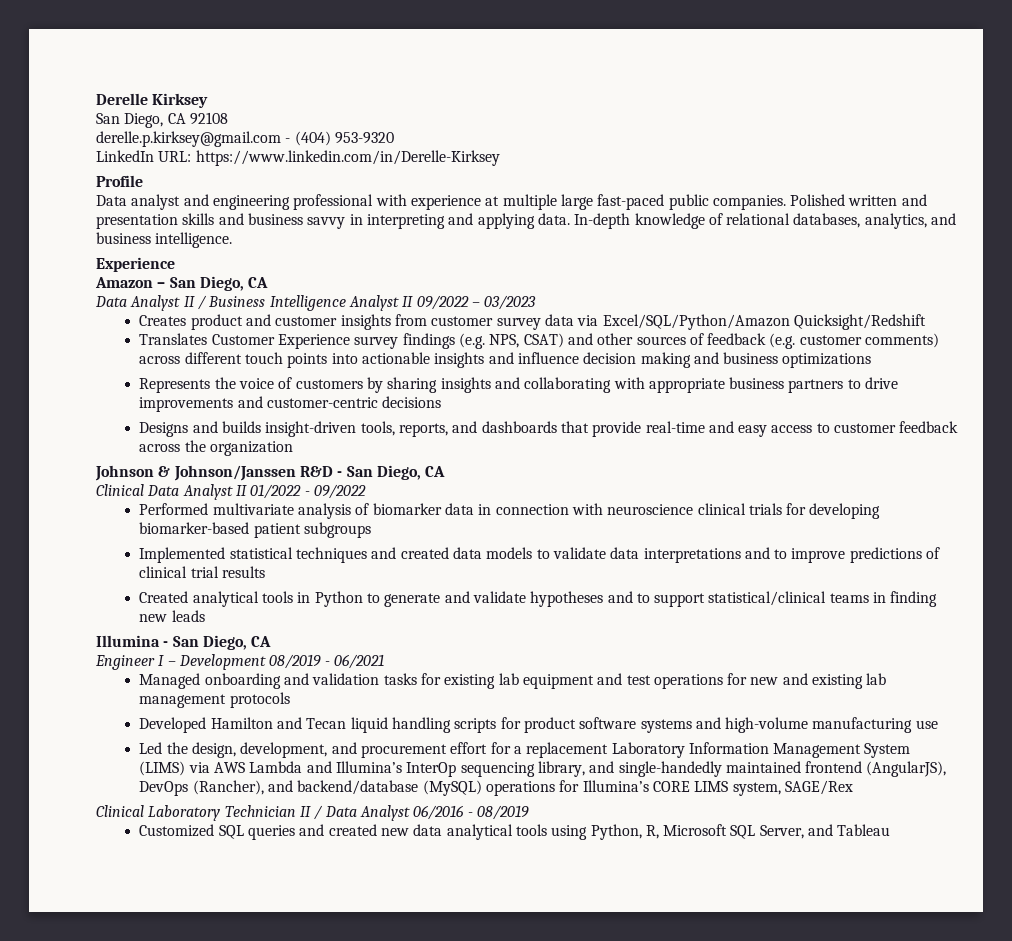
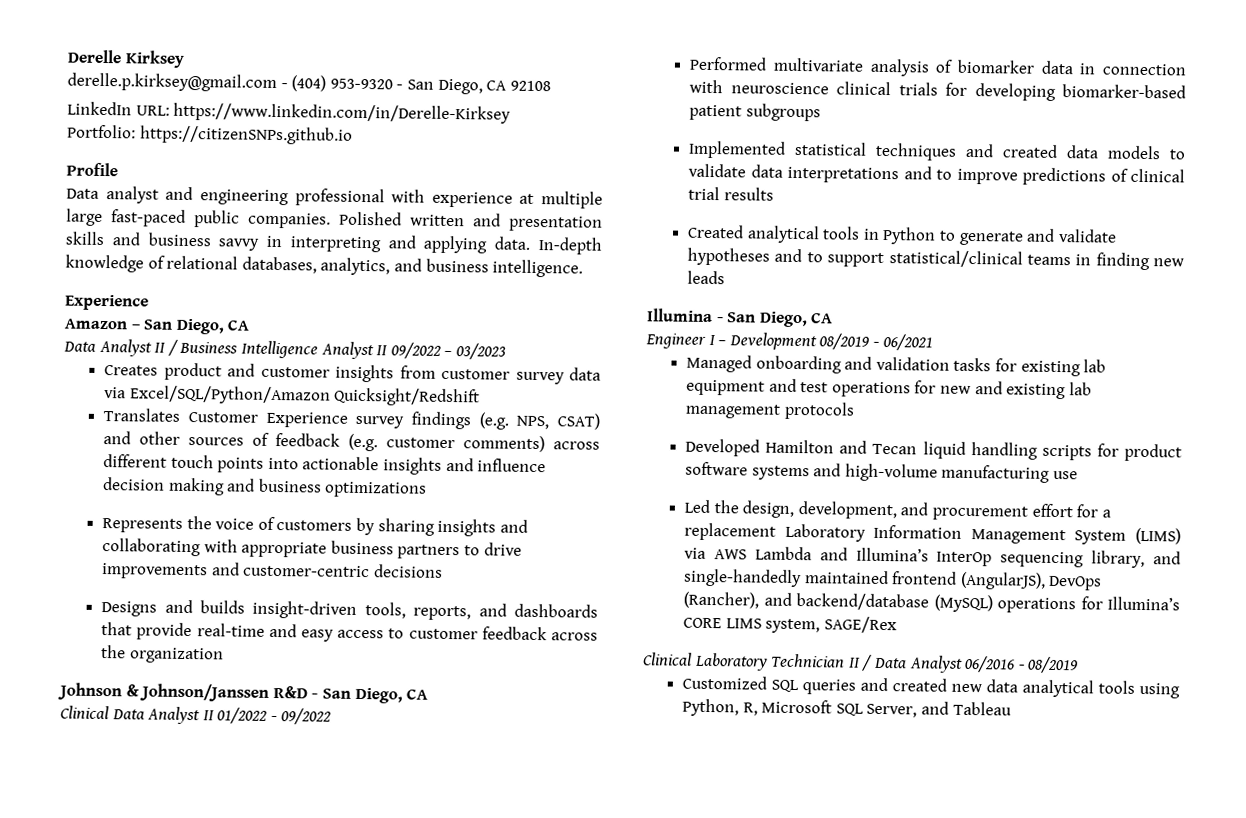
- San Diego, CA 92108
+ derelle.p.kirksey@gmail.com - (404) 953-9320 - San Diego, CA 92108
- derelle.p.kirksey@gmail.com - (404) 953-9320
+ Portfolio: https://citizenSNPs.github.io

